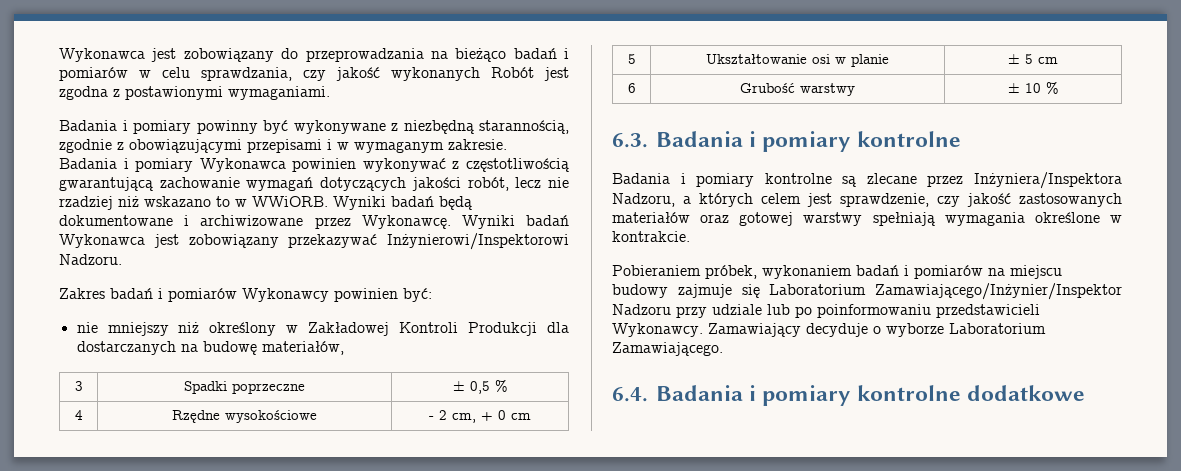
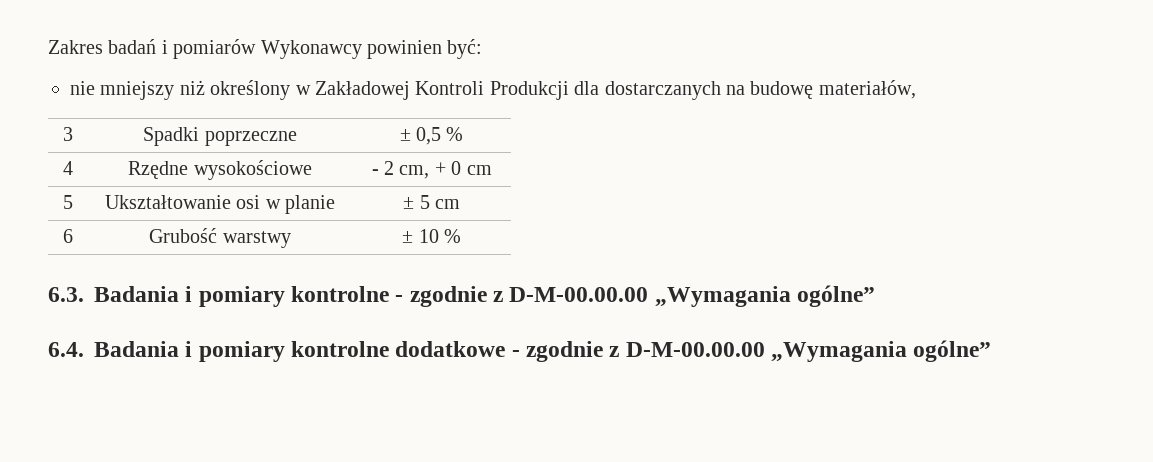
- Wykonawca jest zobowiązany do przeprowadzania na bieżąco badań i pomiarów w celu sprawdzania, czy jakość wykonanych Robót jest zgodna z postawionymi wymaganiami.
- Badania i pomiary powinny być wykonywane z niezbędną starannością, zgodnie z obowiązującymi przepisami i w wymaganym zakresie. Badania i pomiary Wykonawca powinien wykonywać z częstotliwością gwarantującą zachowanie wymagań dotyczących jakości robót, lecz nie rzadziej niż wskazano to w WWiORB. Wyniki badań będą dokumentowane i archiwizowane przez Wykonawcę. Wyniki badań Wykonawca jest zobowiązany przekazywać Inżynierowi/Inspektorowi Nadzoru.
- 6.3. Badania i pomiary kontrolne
- Badania i pomiary kontrolne są zlecane przez Inżyniera/Inspektora Nadzoru, a których celem jest sprawdzenie, czy jakość zastosowanych materiałów oraz gotowej warstwy spełniają wymagania określone w kontrakcie.
- Pobieraniem próbek, wykonaniem badań i pomiarów na miejscu budowy zajmuje się Laboratorium Zamawiającego/Inżynier/Inspektor Nadzoru przy udziale lub po poinformowaniu przedstawicieli Wykonawcy. Zamawiający decyduje o wyborze Laboratorium Zamawiającego.
+ 6.3. Badania i pomiary kontrolne - zgodnie z D-M-00.00.00 „Wymagania ogólne”
- 6.4. Badania i pomiary kontrolne dodatkowe
+ 6.4. Badania i pomiary kontrolne dodatkowe - zgodnie z D-M-00.00.00 „Wymagania ogólne”

